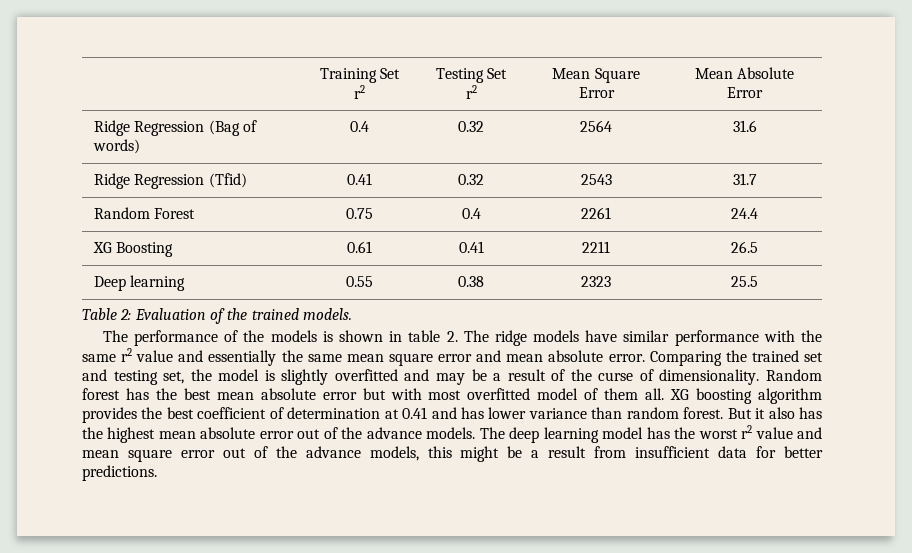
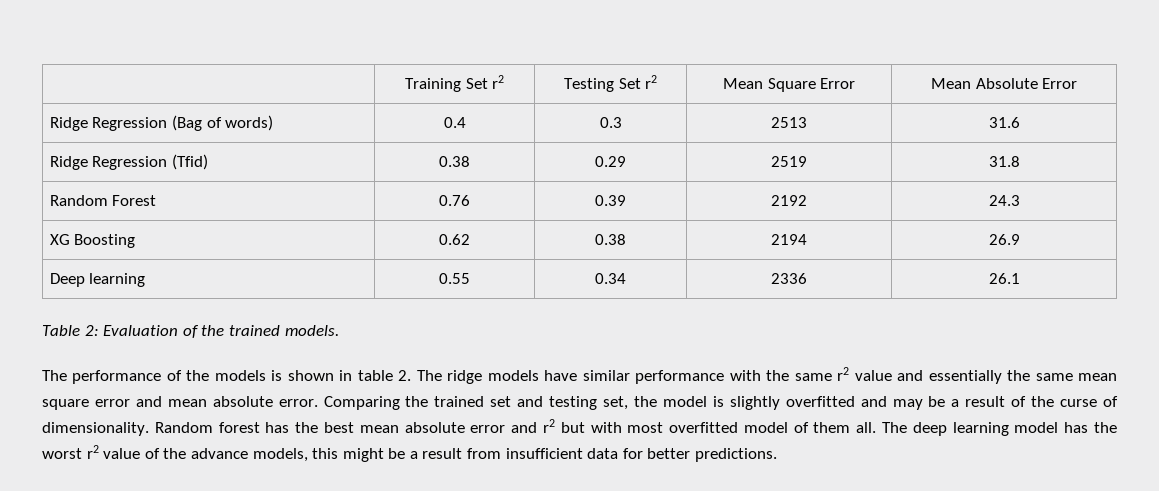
- Ridge Regression (Bag of words) | 0.4 | 0.32 | 2564 | 31.6
+ Ridge Regression (Bag of words) | 0.4 | 0.3 | 2513 | 31.6
- Ridge Regression (Tfid) | 0.41 | 0.32 | 2543 | 31.7
- Random Forest | 0.75 | 0.4 | 2261 | 24.4
- XG Boosting | 0.61 | 0.41 | 2211 | 26.5
+ Ridge Regression (Tfid) | 0.38 | 0.29 | 2519 | 31.8
+ Random Forest | 0.76 | 0.39 | 2192 | 24.3
+ XG Boosting | 0.62 | 0.38 | 2194 | 26.9
- Deep learning | 0.55 | 0.38 | 2323 | 25.5
+ Deep learning | 0.55 | 0.34 | 2336 | 26.1
- Random forest has the best mean absolute error but with most overfitted model of them all.
+ Random forest has the best mean absolute error and r2 but with most overfitted model of them all.
- XG boosting algorithm provides the best coefficient of determination at 0.41 and has lower variance than random forest. But it also has the highest mean absolute error out of the advance models.
- The deep learning model has the worst r2 value and mean square error out of the advance models, this might be a result from insufficient data for better predictions.
+ The deep learning model has the worst r2 value of the advance models, this might be a result from insufficient data for better predictions.

